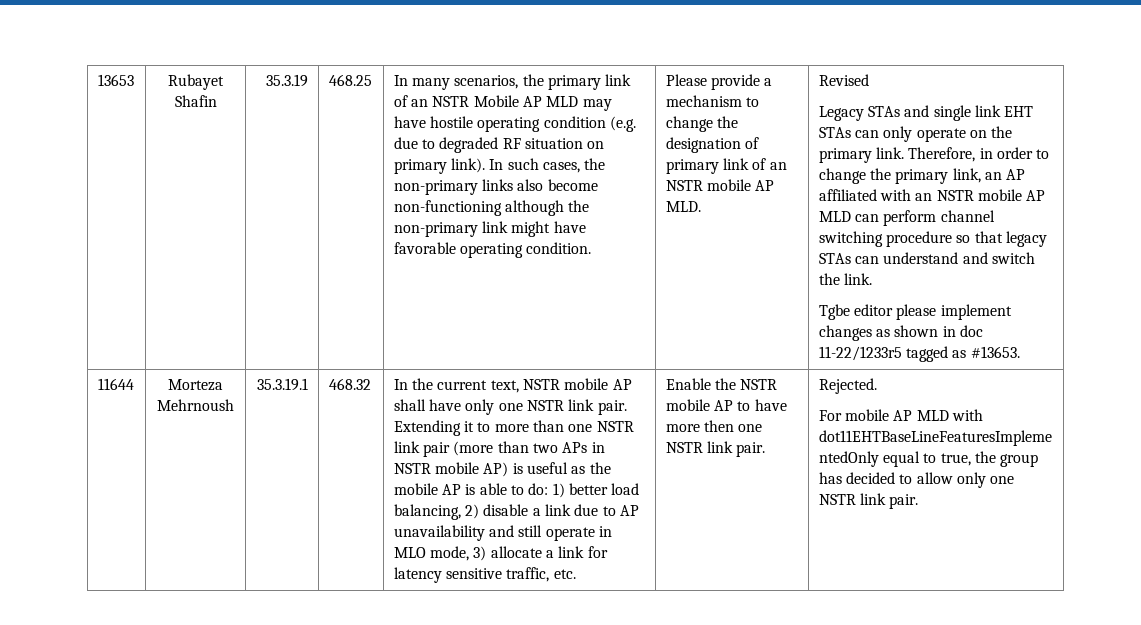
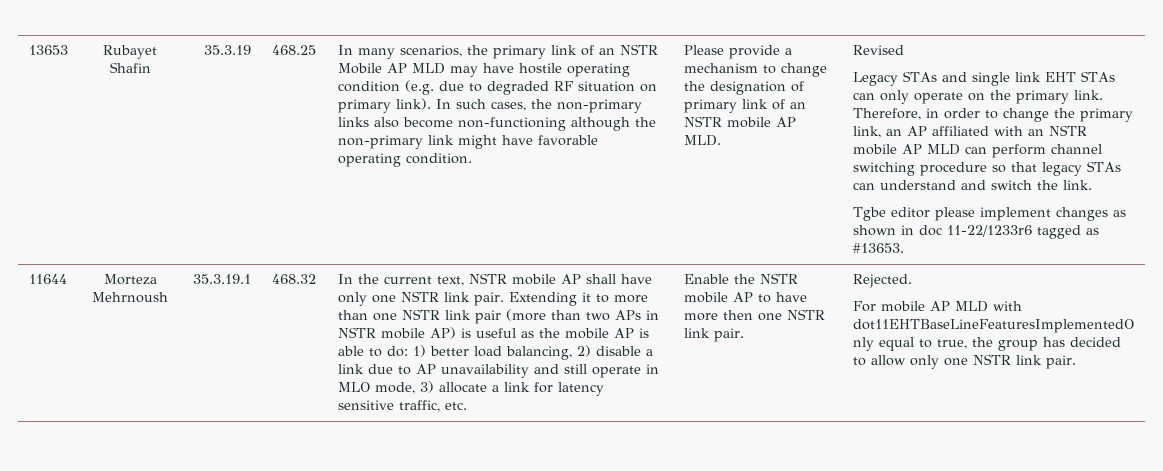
- Tgbe editor please implement changes as shown in doc 11-22/1233r5 tagged as #13653.
+ Tgbe editor please implement changes as shown in doc 11-22/1233r6 tagged as #13653.

